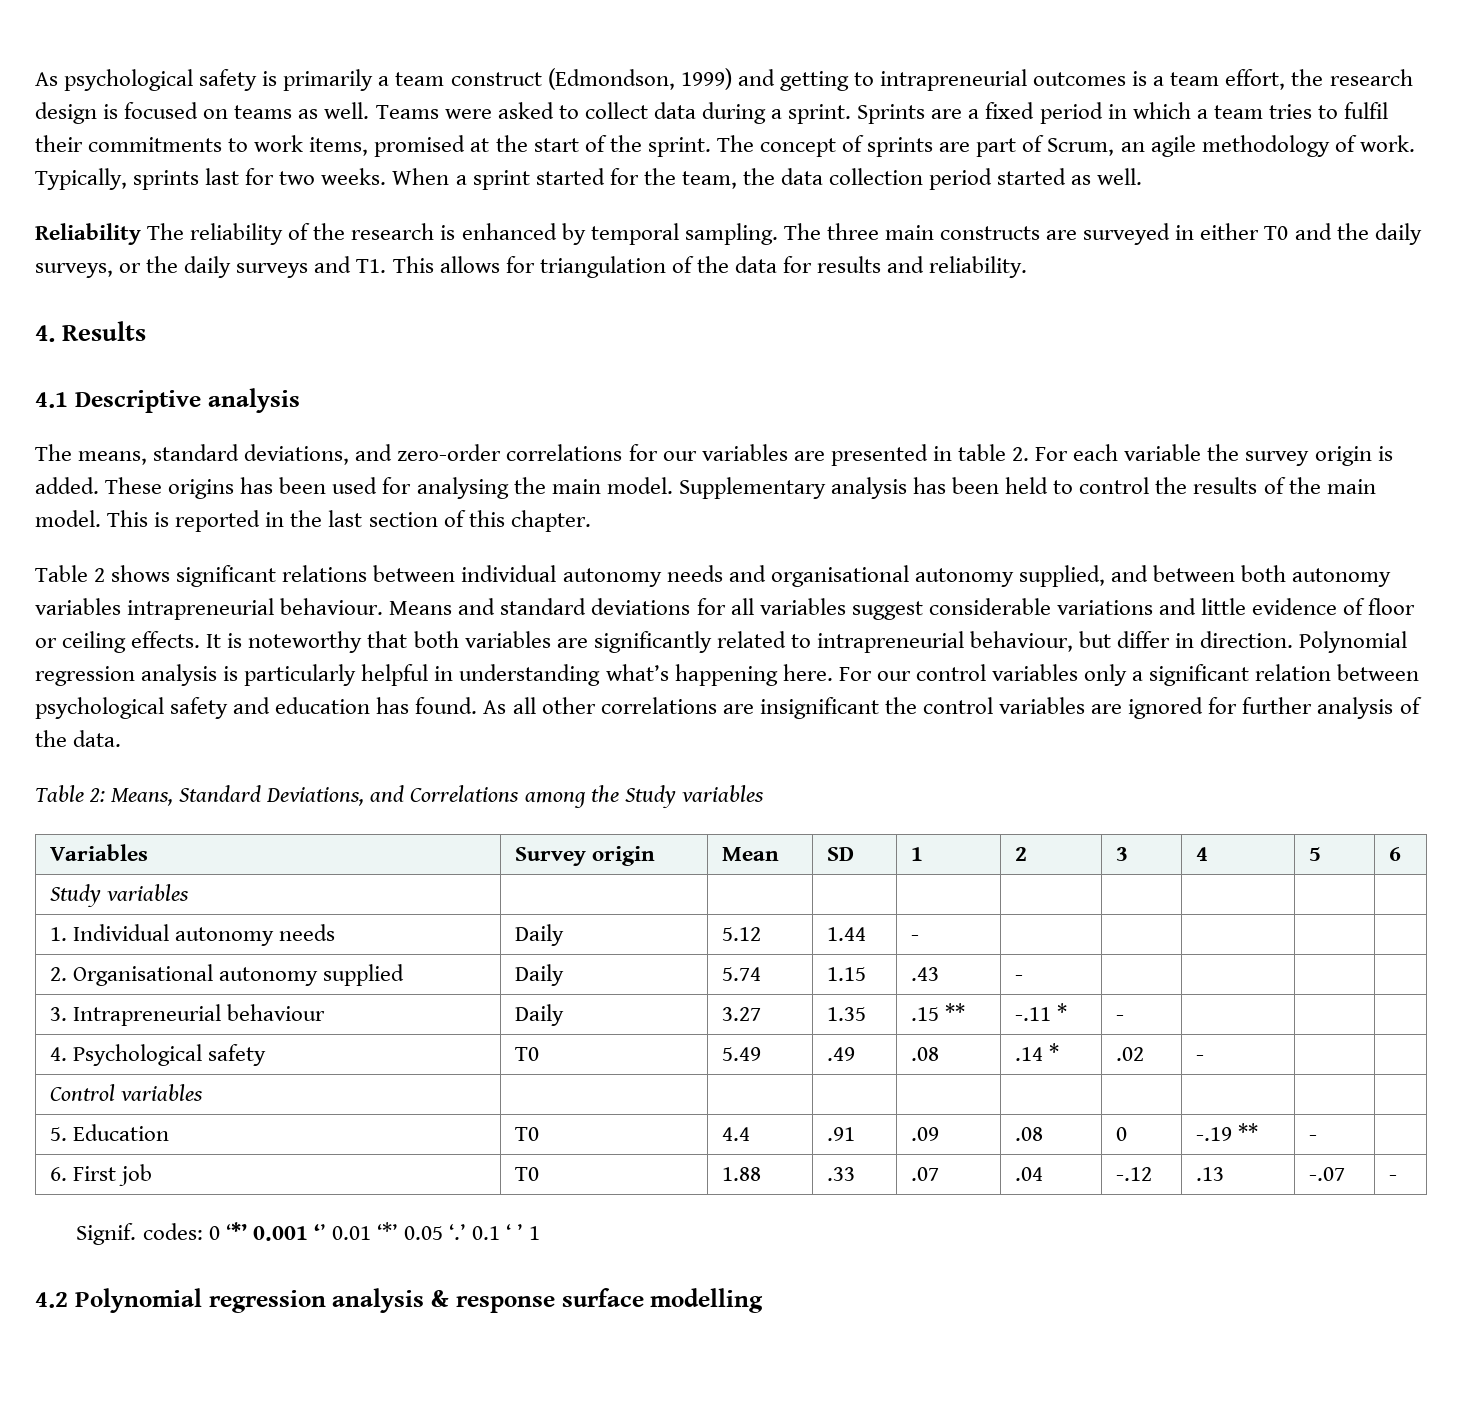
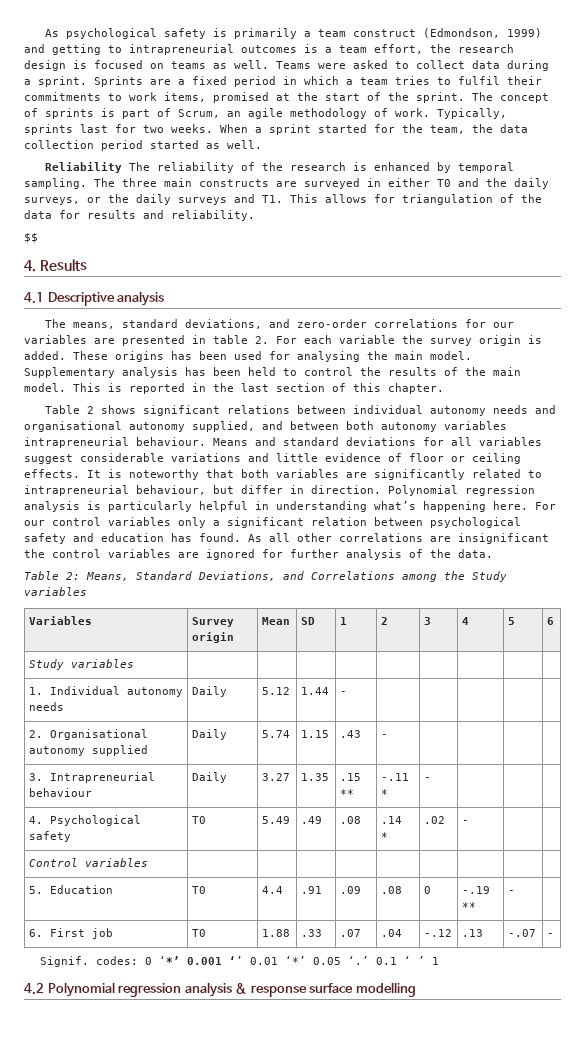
- The concept of sprints are part of Scrum, an agile methodology of work.
+ The concept of sprints is part of Scrum, an agile methodology of work.
+ $$

